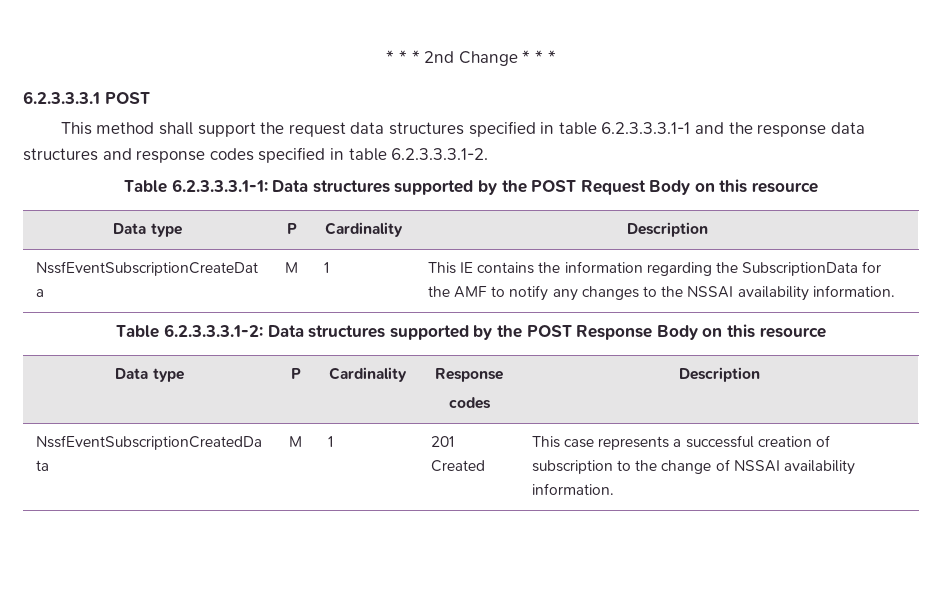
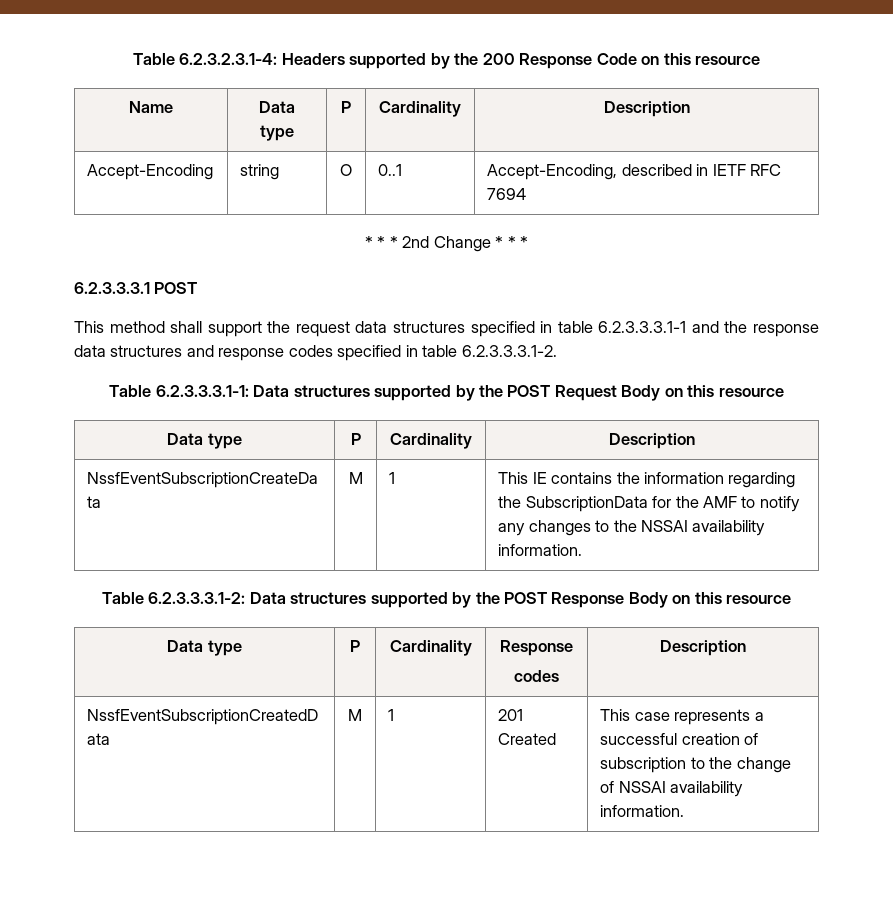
+ Table 6.2.3.2.3.1-4: Headers supported by the 200 Response Code on this resource
+ Name | Data type | P | Cardinality | Description
+ Accept-Encoding | string | O | 0..1 | Accept-Encoding, described in IETF RFC 7694

